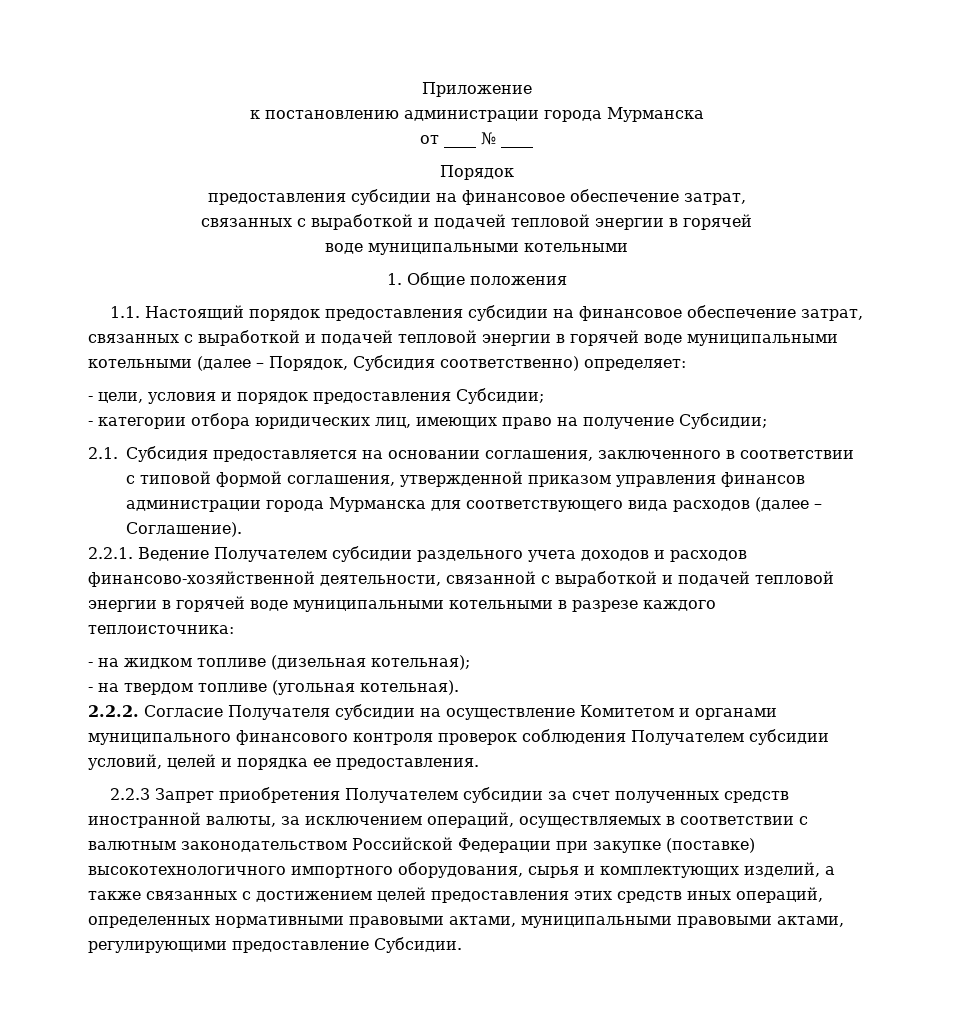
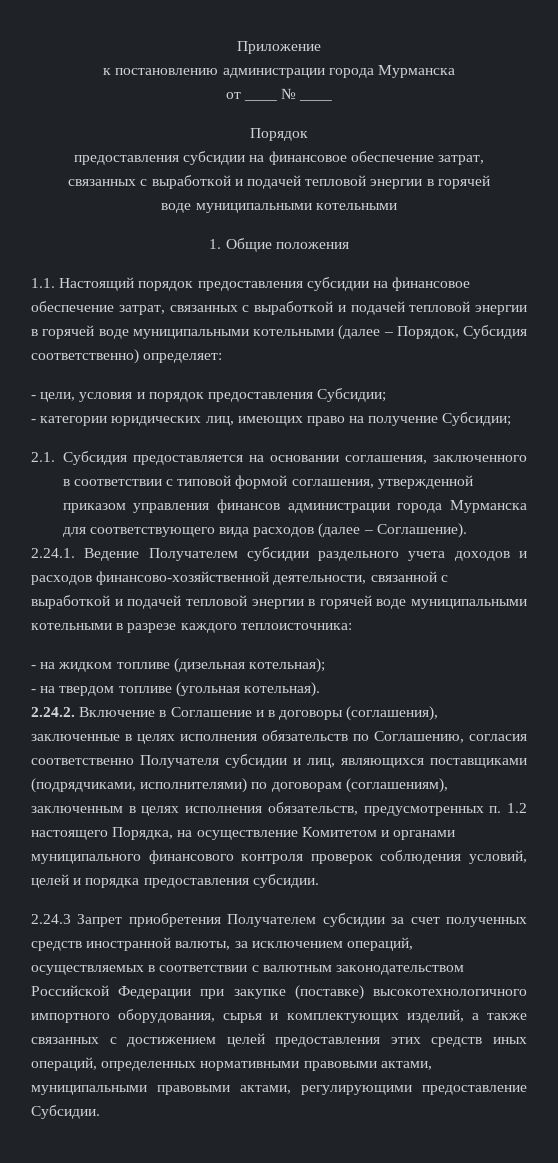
- - категории отбора юридических лиц, имеющих право на получение Субсидии;
+ - категории юридических лиц, имеющих право на получение Субсидии;
- 2.2.1. Ведение Получателем субсидии раздельного учета доходов и расходов финансово-хозяйственной деятельности, связанной с выработкой и подачей тепловой энергии в горячей воде муниципальными котельными в разрезе каждого теплоисточника:
+ 2.24.1. Ведение Получателем субсидии раздельного учета доходов и расходов финансово-хозяйственной деятельности, связанной с выработкой и подачей тепловой энергии в горячей воде муниципальными котельными в разрезе каждого теплоисточника:
- 2.2.2. Согласие Получателя субсидии на осуществление Комитетом и органами муниципального финансового контроля проверок соблюдения Получателем субсидии условий, целей и порядка ее предоставления.
- 2.2.3 Запрет приобретения Получателем субсидии за счет полученных средств иностранной валюты, за исключением операций, осуществляемых в соответствии с валютным законодательством Российской Федерации при закупке (поставке) высокотехнологичного импортного оборудования, сырья и комплектующих изделий, а также связанных с достижением целей предоставления этих средств иных операций, определенных нормативными правовыми актами, муниципальными правовыми актами, регулирующими предоставление Субсидии.
+ 2.24.2. Включение в Соглашение и в договоры (соглашения), заключенные в целях исполнения обязательств по Соглашению, согласия соответственно Получателя субсидии и лиц, являющихся поставщиками (подрядчиками, исполнителями) по договорам (соглашениям), заключенным в целях исполнения обязательств, предусмотренных п. 1.2 настоящего Порядка, на осуществление Комитетом и органами муниципального финансового контроля проверок соблюдения условий, целей и порядка предоставления субсидии.
+ 2.24.3 Запрет приобретения Получателем субсидии за счет полученных средств иностранной валюты, за исключением операций, осуществляемых в соответствии с валютным законодательством Российской Федерации при закупке (поставке) высокотехнологичного импортного оборудования, сырья и комплектующих изделий, а также связанных с достижением целей предоставления этих средств иных операций, определенных нормативными правовыми актами, муниципальными правовыми актами, регулирующими предоставление Субсидии.

